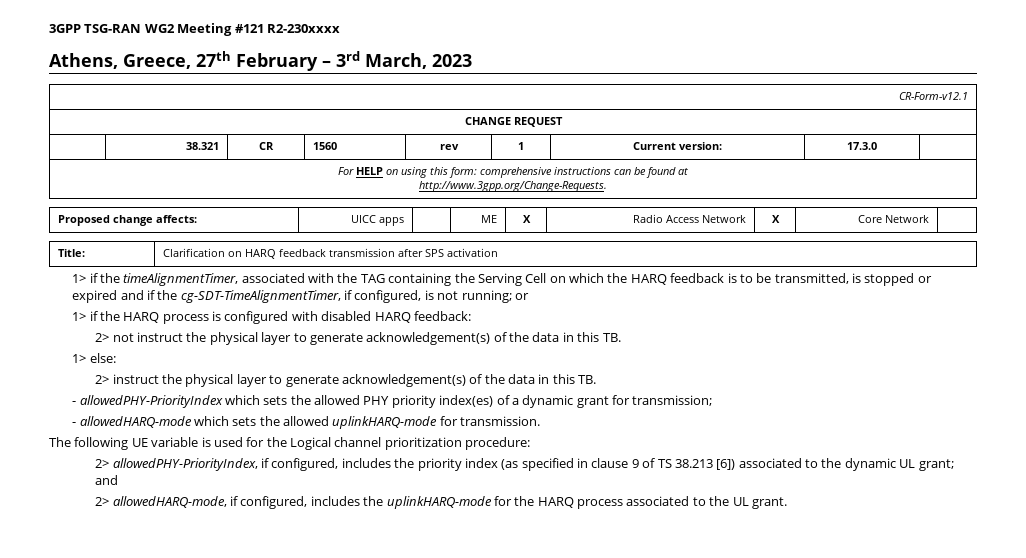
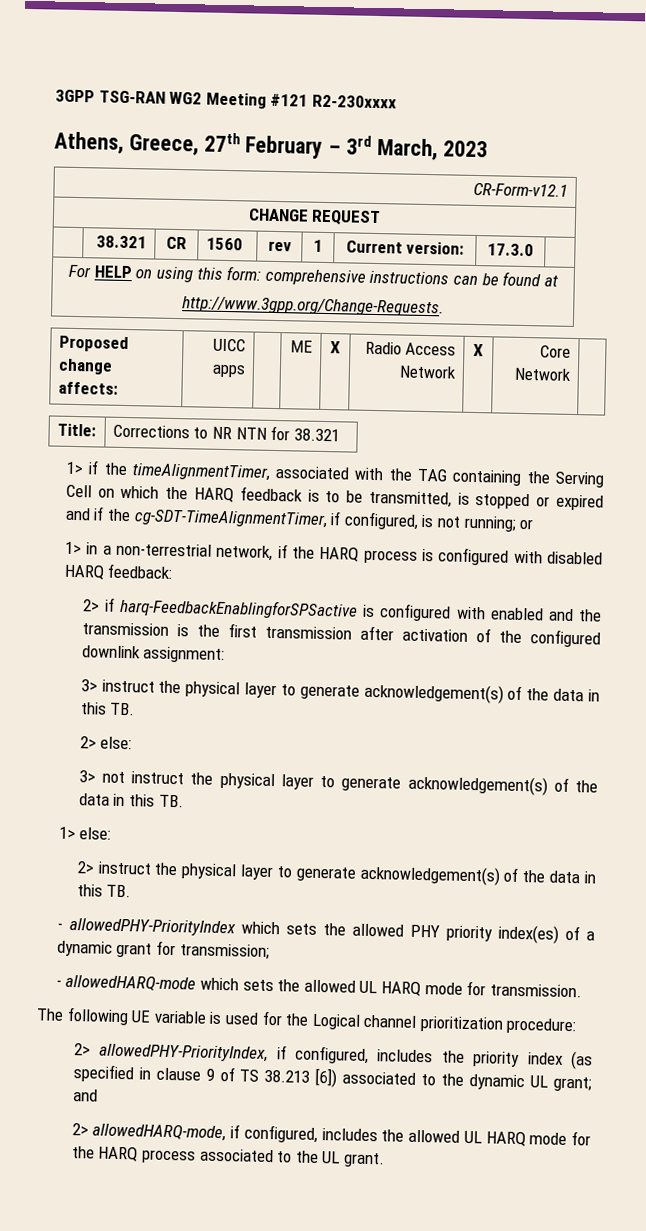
- Title: | Clarification on HARQ feedback transmission after SPS activation
+ Title: | Corrections to NR NTN for 38.321
- 1> if the HARQ process is configured with disabled HARQ feedback:
+ 1> in a non-terrestrial network, if the HARQ process is configured with disabled HARQ feedback:
- 2> not instruct the physical layer to generate acknowledgement(s) of the data in this TB.
+ 2> if harq-FeedbackEnablingforSPSactive is configured with enabled and the transmission is the first transmission after activation of the configured downlink assignment:
+ 3> instruct the physical layer to generate acknowledgement(s) of the data in this TB.
+ 2> else:
+ 3> not instruct the physical layer to generate acknowledgement(s) of the data in this TB.
- - allowedHARQ-mode which sets the allowed uplinkHARQ-mode for transmission.
+ - allowedHARQ-mode which sets the allowed UL HARQ mode for transmission.
- 2> allowedHARQ-mode, if configured, includes the uplinkHARQ-mode for the HARQ process associated to the UL grant.
+ 2> allowedHARQ-mode, if configured, includes the allowed UL HARQ mode for the HARQ process associated to the UL grant.

